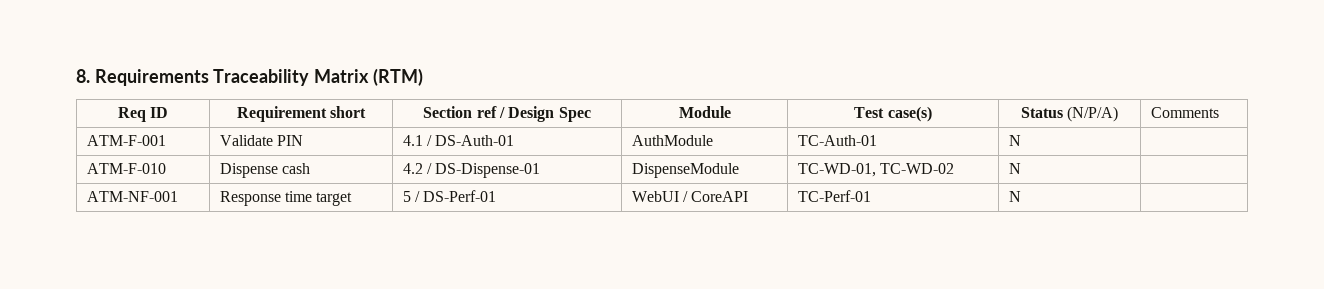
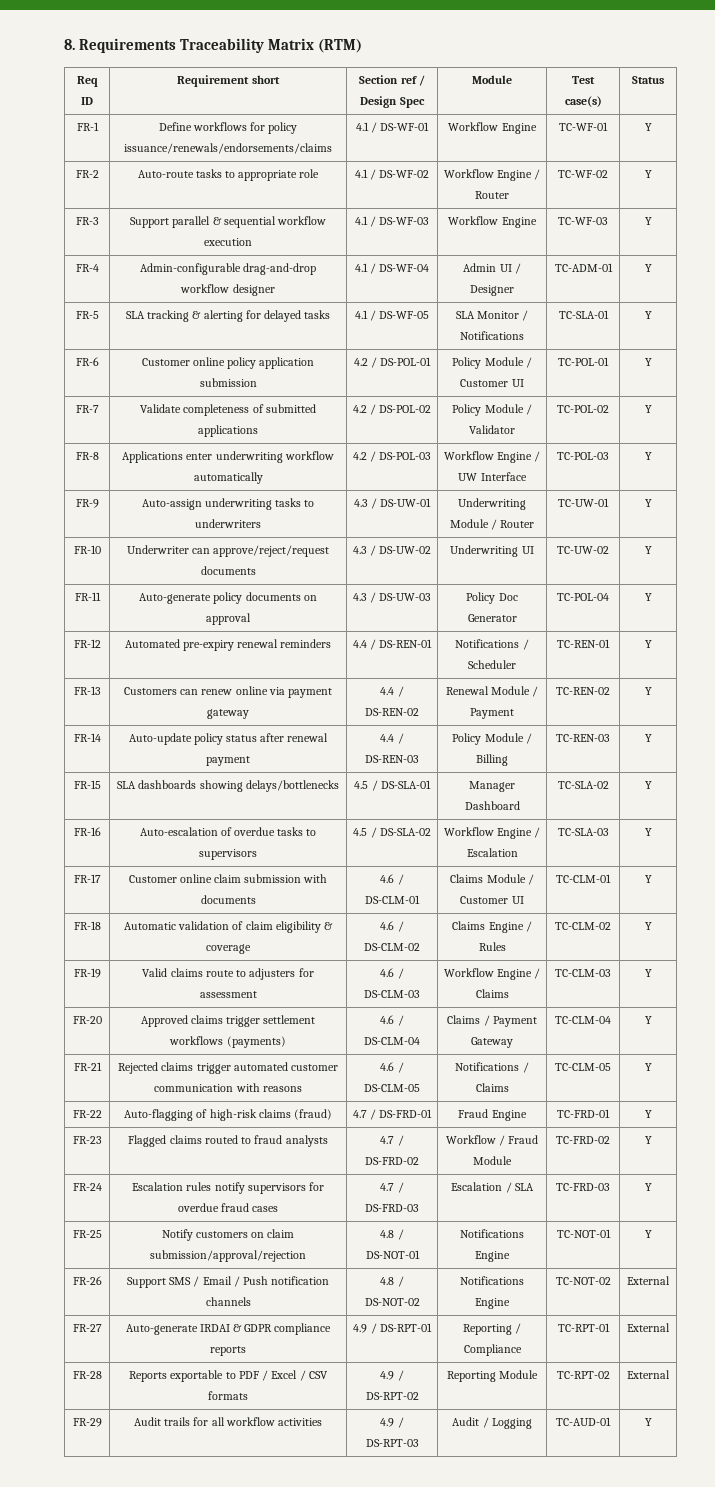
- Req ID | Requirement short | Section ref / Design Spec | Module | Test case(s) | Status (N/P/A) | Comments
- ATM-F-001 | Validate PIN | 4.1 / DS-Auth-01 | AuthModule | TC-Auth-01 | N |
- ATM-F-010 | Dispense cash | 4.2 / DS-Dispense-01 | DispenseModule | TC-WD-01, TC-WD-02 | N |
- ATM-NF-001 | Response time target | 5 / DS-Perf-01 | WebUI / CoreAPI | TC-Perf-01 | N |
+ Req ID | Requirement short | Section ref / Design Spec | Module | Test case(s) | Status
+ FR-1 | Define workflows for policy issuance/renewals/endorsements/claims | 4.1 / DS-WF-01 | Workflow Engine | TC-WF-01 | Y
+ FR-2 | Auto-route tasks to appropriate role | 4.1 / DS-WF-02 | Workflow Engine / Router | TC-WF-02 | Y
+ FR-3 | Support parallel & sequential workflow execution | 4.1 / DS-WF-03 | Workflow Engine | TC-WF-03 | Y
+ FR-4 | Admin-configurable drag-and-drop workflow designer | 4.1 / DS-WF-04 | Admin UI / Designer | TC-ADM-01 | Y
+ FR-5 | SLA tracking & alerting for delayed tasks | 4.1 / DS-WF-05 | SLA Monitor / Notifications | TC-SLA-01 | Y
+ FR-6 | Customer online policy application submission | 4.2 / DS-POL-01 | Policy Module / Customer UI | TC-POL-01 | Y
+ FR-7 | Validate completeness of submitted applications | 4.2 / DS-POL-02 | Policy Module / Validator | TC-POL-02 | Y
+ FR-8 | Applications enter underwriting workflow automatically | 4.2 / DS-POL-03 | Workflow Engine / UW Interface | TC-POL-03 | Y
+ FR-9 | Auto-assign underwriting tasks to underwriters | 4.3 / DS-UW-01 | Underwriting Module / Router | TC-UW-01 | Y
+ FR-10 | Underwriter can approve/reject/request documents | 4.3 / DS-UW-02 | Underwriting UI | TC-UW-02 | Y
+ FR-11 | Auto-generate policy documents on approval | 4.3 / DS-UW-03 | Policy Doc Generator | TC-POL-04 | Y
+ FR-12 | Automated pre-expiry renewal reminders | 4.4 / DS-REN-01 | Notifications / Scheduler | TC-REN-01 | Y
+ FR-13 | Customers can renew online via payment gateway | 4.4 / DS-REN-02 | Renewal Module / Payment | TC-REN-02 | Y
+ FR-14 | Auto-update policy status after renewal payment | 4.4 / DS-REN-03 | Policy Module / Billing | TC-REN-03 | Y
+ FR-15 | SLA dashboards showing delays/bottlenecks | 4.5 / DS-SLA-01 | Manager Dashboard | TC-SLA-02 | Y
+ FR-16 | Auto-escalation of overdue tasks to supervisors | 4.5 / DS-SLA-02 | Workflow Engine / Escalation | TC-SLA-03 | Y
+ FR-17 | Customer online claim submission with documents | 4.6 / DS-CLM-01 | Claims Module / Customer UI | TC-CLM-01 | Y
+ FR-18 | Automatic validation of claim eligibility & coverage | 4.6 / DS-CLM-02 | Claims Engine / Rules | TC-CLM-02 | Y
+ FR-19 | Valid claims route to adjusters for assessment | 4.6 / DS-CLM-03 | Workflow Engine / Claims | TC-CLM-03 | Y
+ FR-20 | Approved claims trigger settlement workflows (payments) | 4.6 / DS-CLM-04 | Claims / Payment Gateway | TC-CLM-04 | Y
+ FR-21 | Rejected claims trigger automated customer communication with reasons | 4.6 / DS-CLM-05 | Notifications / Claims | TC-CLM-05 | Y
+ FR-22 | Auto-flagging of high-risk claims (fraud) | 4.7 / DS-FRD-01 | Fraud Engine | TC-FRD-01 | Y
+ FR-23 | Flagged claims routed to fraud analysts | 4.7 / DS-FRD-02 | Workflow / Fraud Module | TC-FRD-02 | Y
+ FR-24 | Escalation rules notify supervisors for overdue fraud cases | 4.7 / DS-FRD-03 | Escalation / SLA | TC-FRD-03 | Y
+ FR-25 | Notify customers on claim submission/approval/rejection | 4.8 / DS-NOT-01 | Notifications Engine | TC-NOT-01 | Y
+ FR-26 | Support SMS / Email / Push notification channels | 4.8 / DS-NOT-02 | Notifications Engine | TC-NOT-02 | External
+ FR-27 | Auto-generate IRDAI & GDPR compliance reports | 4.9 / DS-RPT-01 | Reporting / Compliance | TC-RPT-01 | External
+ FR-28 | Reports exportable to PDF / Excel / CSV formats | 4.9 / DS-RPT-02 | Reporting Module | TC-RPT-02 | External
+ FR-29 | Audit trails for all workflow activities | 4.9 / DS-RPT-03 | Audit / Logging | TC-AUD-01 | Y

